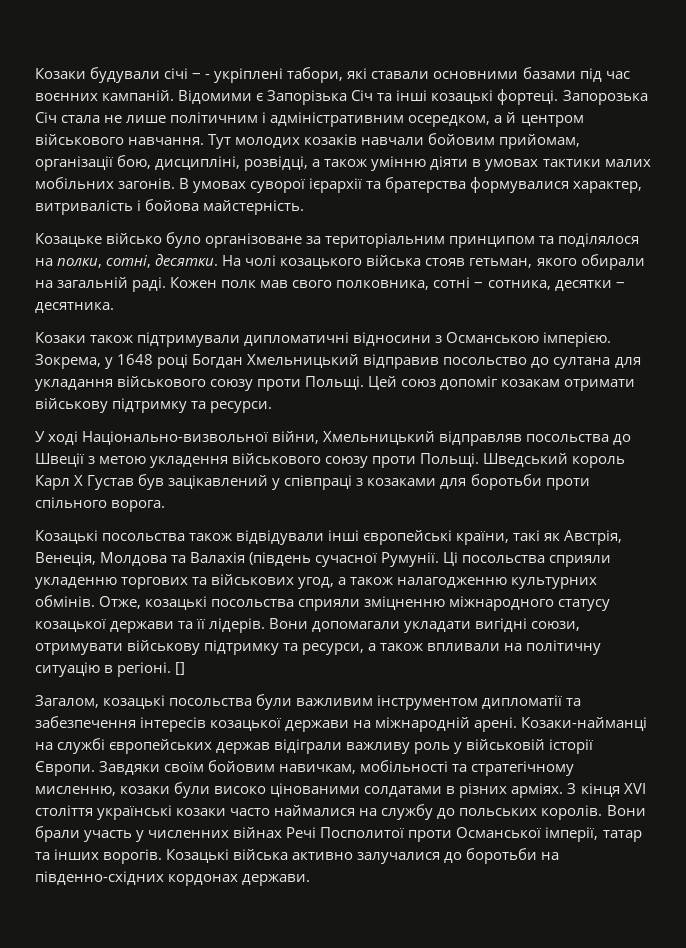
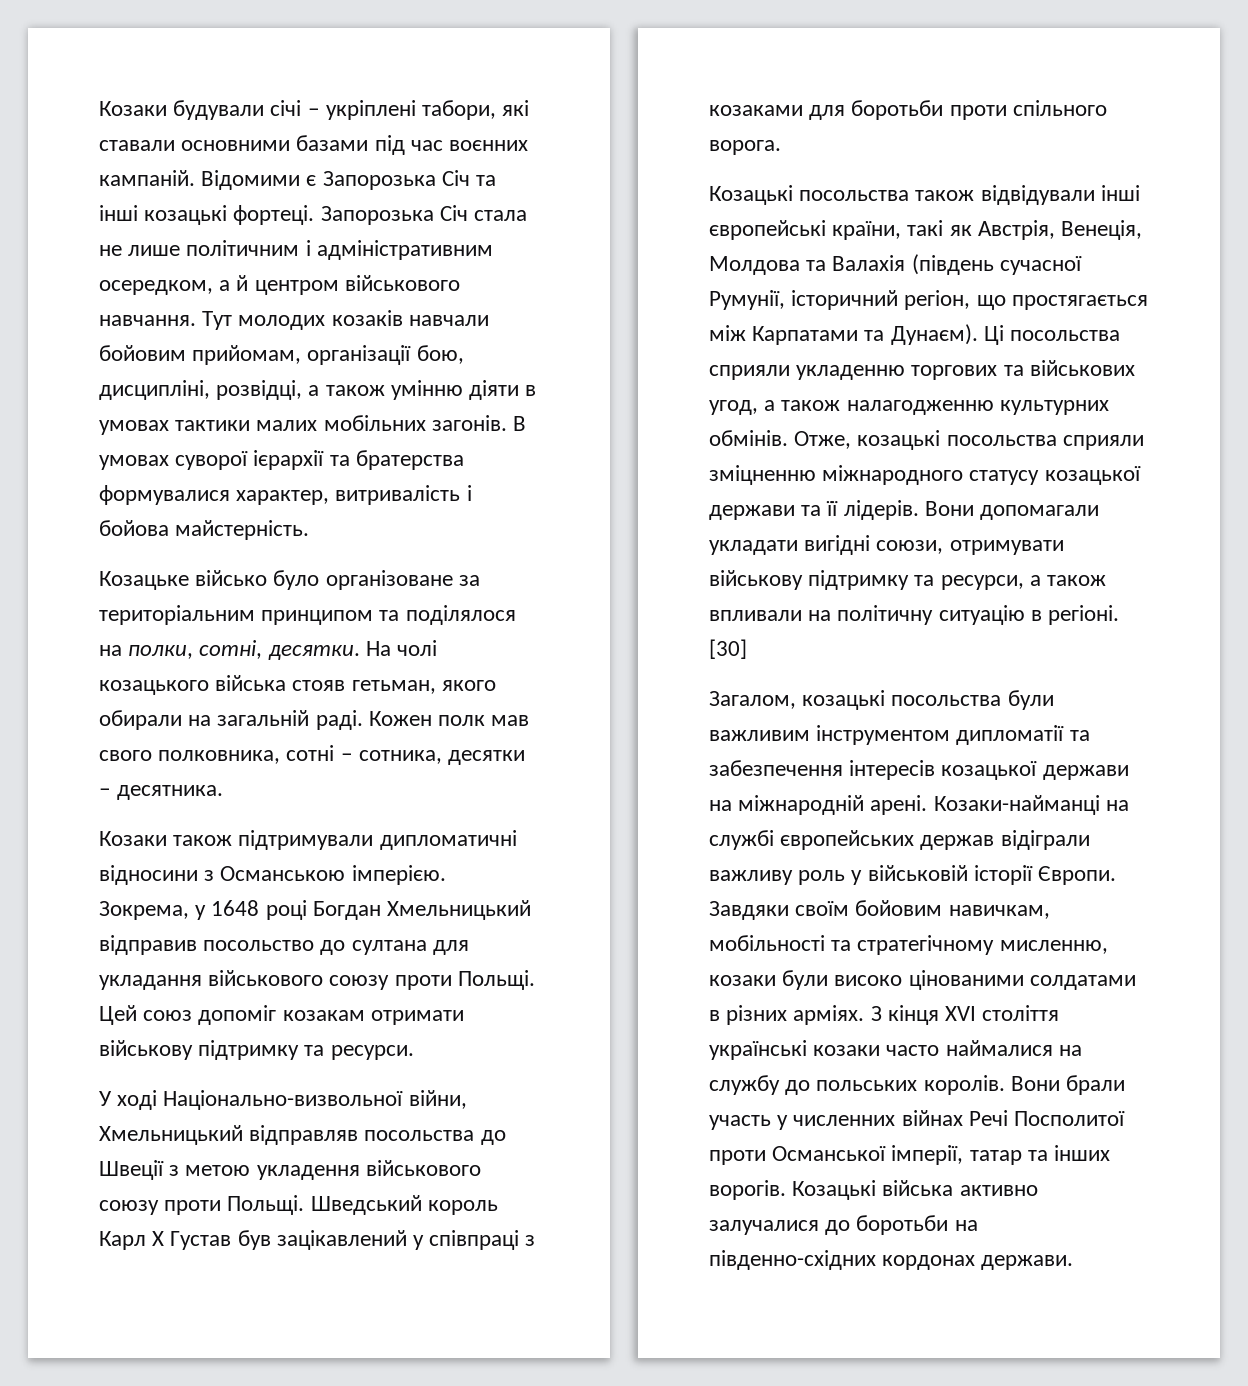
- Козаки будували січі ‒ - укріплені табори, які ставали основними базами під час воєнних кампаній.
+ Козаки будували січі ‒ укріплені табори, які ставали основними базами під час воєнних кампаній.
- Відомими є Запорізька Січ та інші козацькі фортеці.
+ Відомими є Запорозька Січ та інші козацькі фортеці.
- Козацькі посольства також відвідували інші європейські країни, такі як Австрія, Венеція, Молдова та Валахія (південь сучасної Румунії.
+ Козацькі посольства також відвідували інші європейські країни, такі як Австрія, Венеція, Молдова та Валахія (південь сучасної Румунії, історичний регіон, що простягається між Карпатами та Дунаєм).
- []
+ [30]

